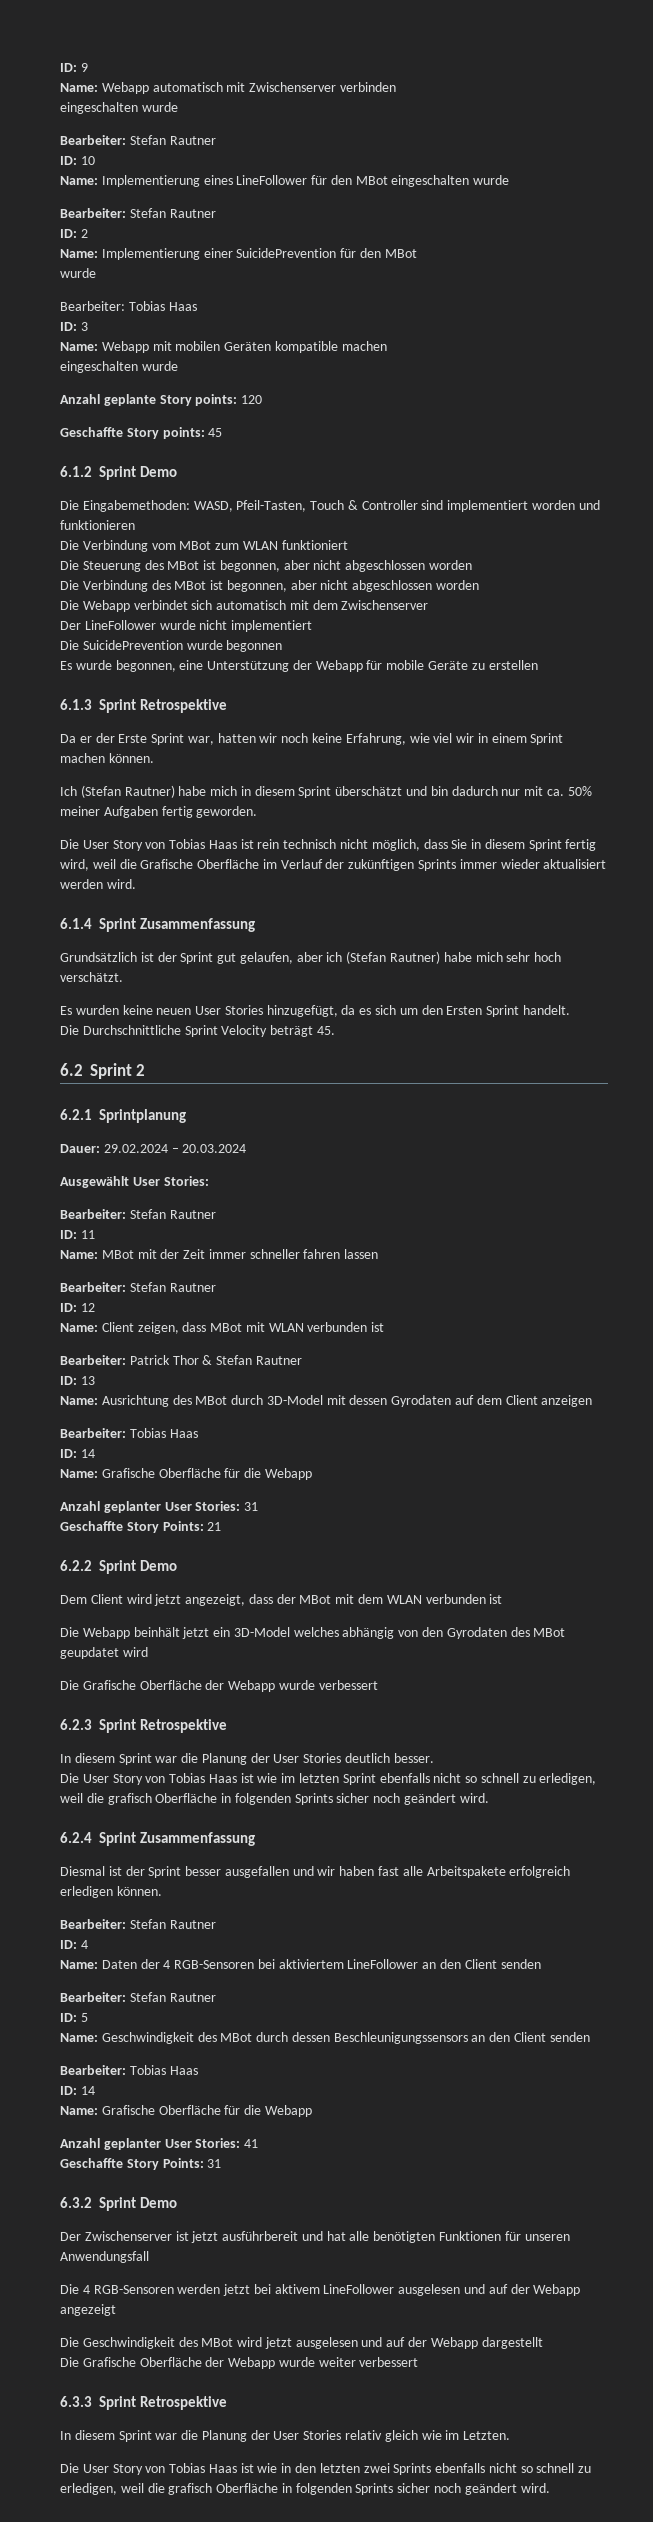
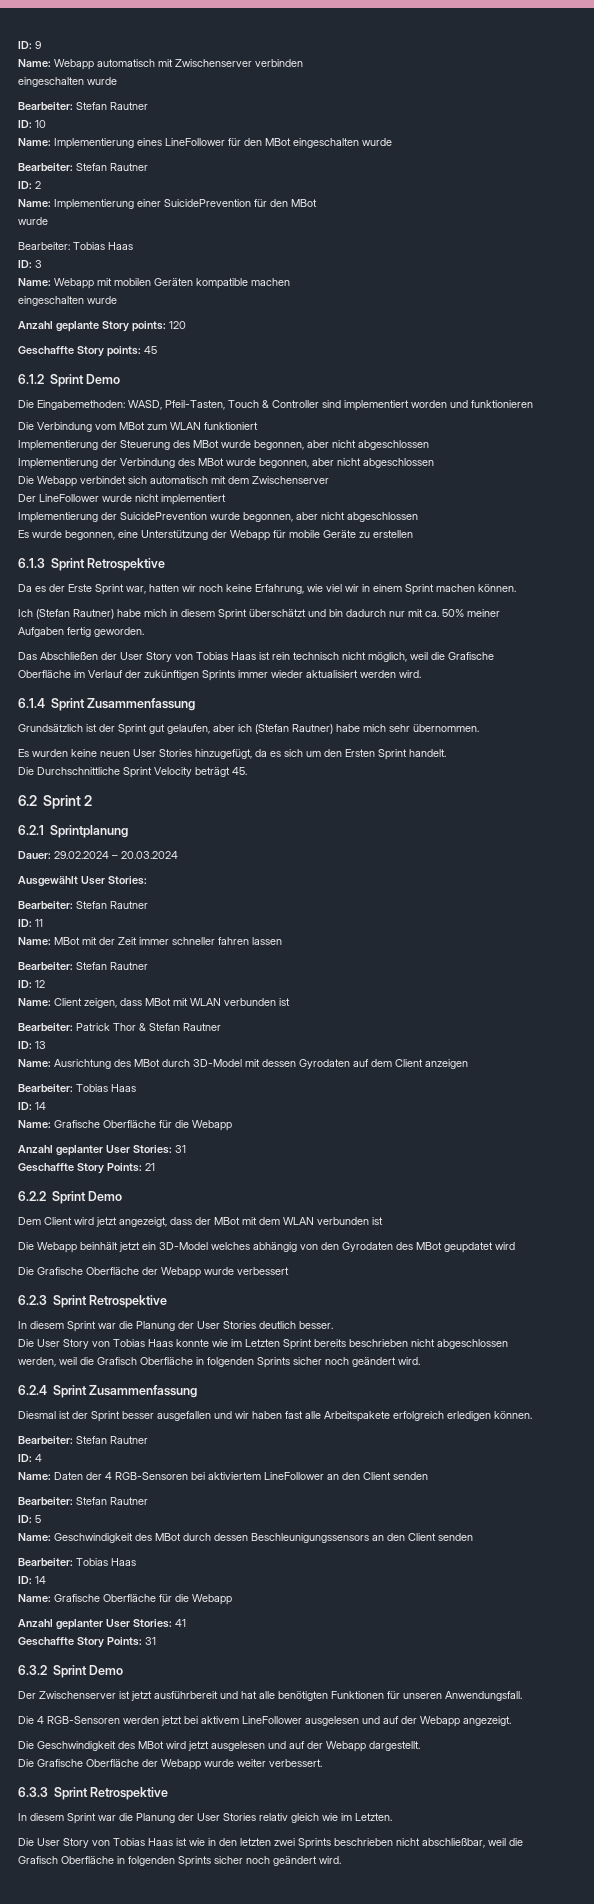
- Die Steuerung des MBot ist begonnen, aber nicht abgeschlossen worden
- Die Verbindung des MBot ist begonnen, aber nicht abgeschlossen worden
+ Implementierung der Steuerung des MBot wurde begonnen, aber nicht abgeschlossen
+ Implementierung der Verbindung des MBot wurde begonnen, aber nicht abgeschlossen
- Die SuicidePrevention wurde begonnen
+ Implementierung der SuicidePrevention wurde begonnen, aber nicht abgeschlossen
- Da er der Erste Sprint war, hatten wir noch keine Erfahrung, wie viel wir in einem Sprint machen können.
+ Da es der Erste Sprint war, hatten wir noch keine Erfahrung, wie viel wir in einem Sprint machen können.
- Die User Story von Tobias Haas ist rein technisch nicht möglich, dass Sie in diesem Sprint fertig wird, weil die Grafische Oberfläche im Verlauf der zukünftigen Sprints immer wieder aktualisiert werden wird.
+ Das Abschließen der User Story von Tobias Haas ist rein technisch nicht möglich, weil die Grafische Oberfläche im Verlauf der zukünftigen Sprints immer wieder aktualisiert werden wird.
- Grundsätzlich ist der Sprint gut gelaufen, aber ich (Stefan Rautner) habe mich sehr hoch verschätzt.
+ Grundsätzlich ist der Sprint gut gelaufen, aber ich (Stefan Rautner) habe mich sehr übernommen.
- Die User Story von Tobias Haas ist wie im letzten Sprint ebenfalls nicht so schnell zu erledigen, weil die grafisch Oberfläche in folgenden Sprints sicher noch geändert wird.
+ Die User Story von Tobias Haas konnte wie im Letzten Sprint bereits beschrieben nicht abgeschlossen werden, weil die Grafisch Oberfläche in folgenden Sprints sicher noch geändert wird.
- Der Zwischenserver ist jetzt ausführbereit und hat alle benötigten Funktionen für unseren Anwendungsfall
+ Der Zwischenserver ist jetzt ausführbereit und hat alle benötigten Funktionen für unseren Anwendungsfall.
- Die 4 RGB-Sensoren werden jetzt bei aktivem LineFollower ausgelesen und auf der Webapp angezeigt
+ Die 4 RGB-Sensoren werden jetzt bei aktivem LineFollower ausgelesen und auf der Webapp angezeigt.
- Die Geschwindigkeit des MBot wird jetzt ausgelesen und auf der Webapp dargestellt
+ Die Geschwindigkeit des MBot wird jetzt ausgelesen und auf der Webapp dargestellt.
- Die Grafische Oberfläche der Webapp wurde weiter verbessert
+ Die Grafische Oberfläche der Webapp wurde weiter verbessert.
- Die User Story von Tobias Haas ist wie in den letzten zwei Sprints ebenfalls nicht so schnell zu erledigen, weil die grafisch Oberfläche in folgenden Sprints sicher noch geändert wird.
+ Die User Story von Tobias Haas ist wie in den letzten zwei Sprints beschrieben nicht abschließbar, weil die Grafisch Oberfläche in folgenden Sprints sicher noch geändert wird.

